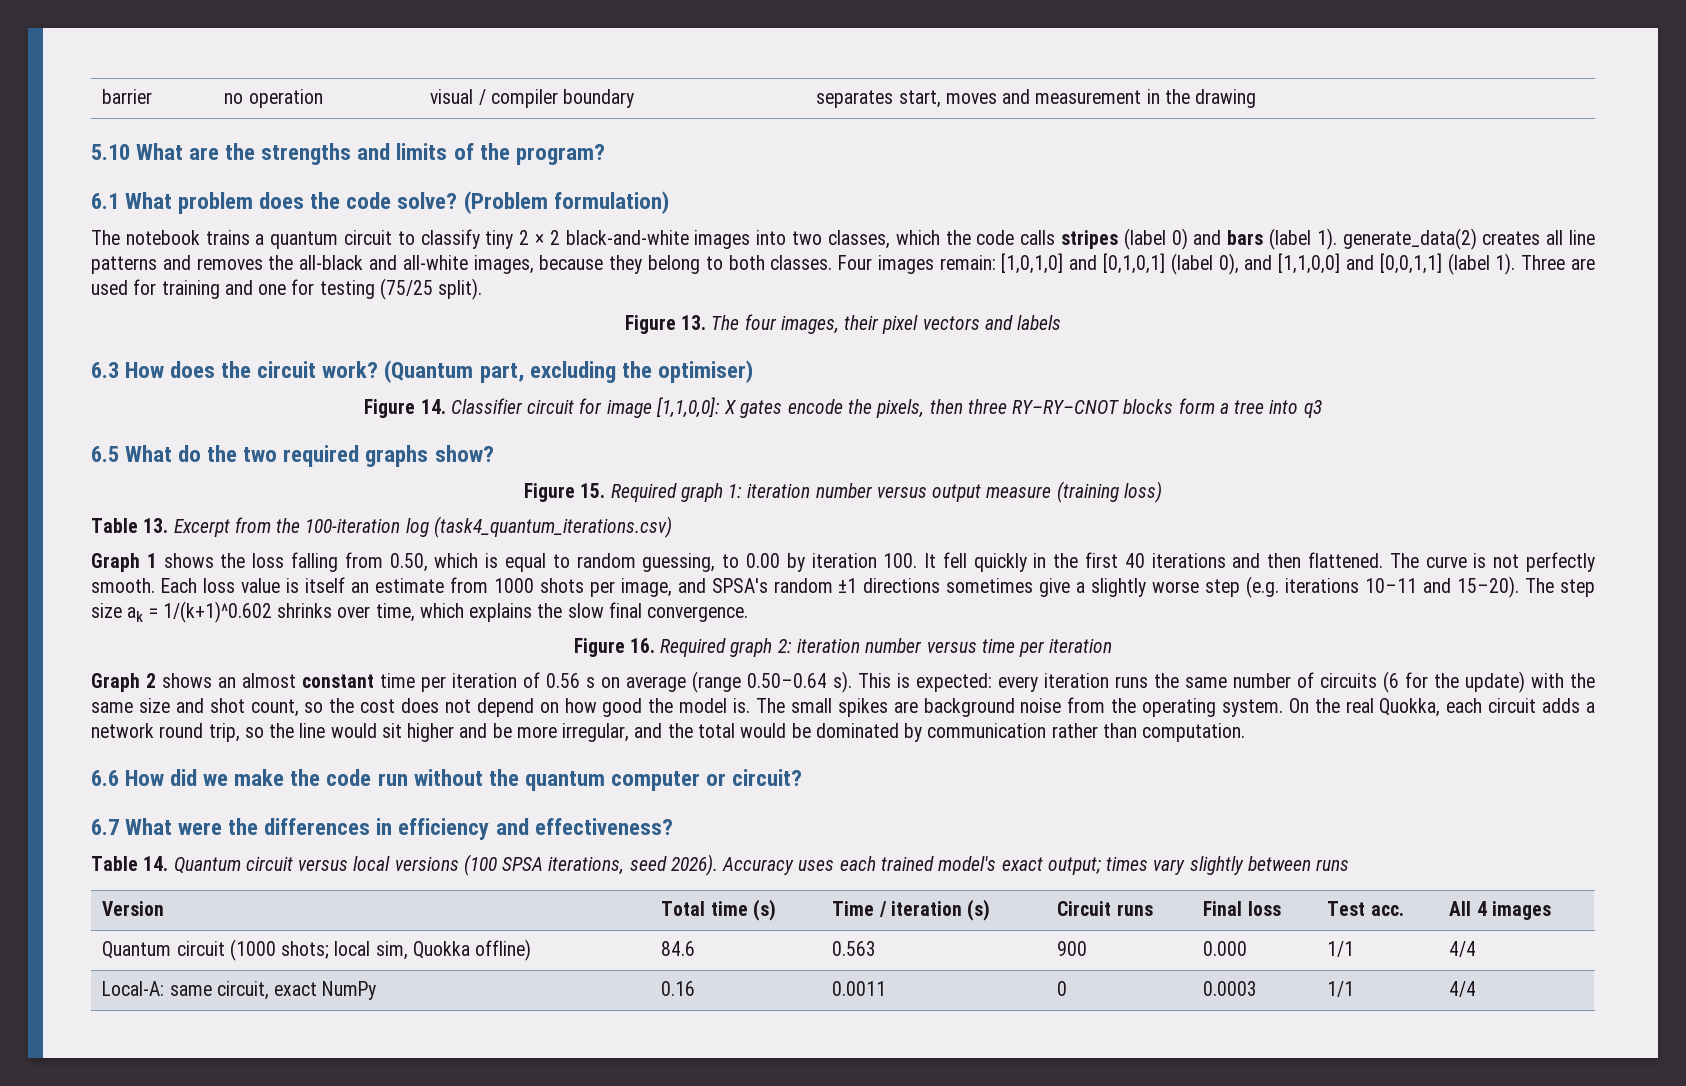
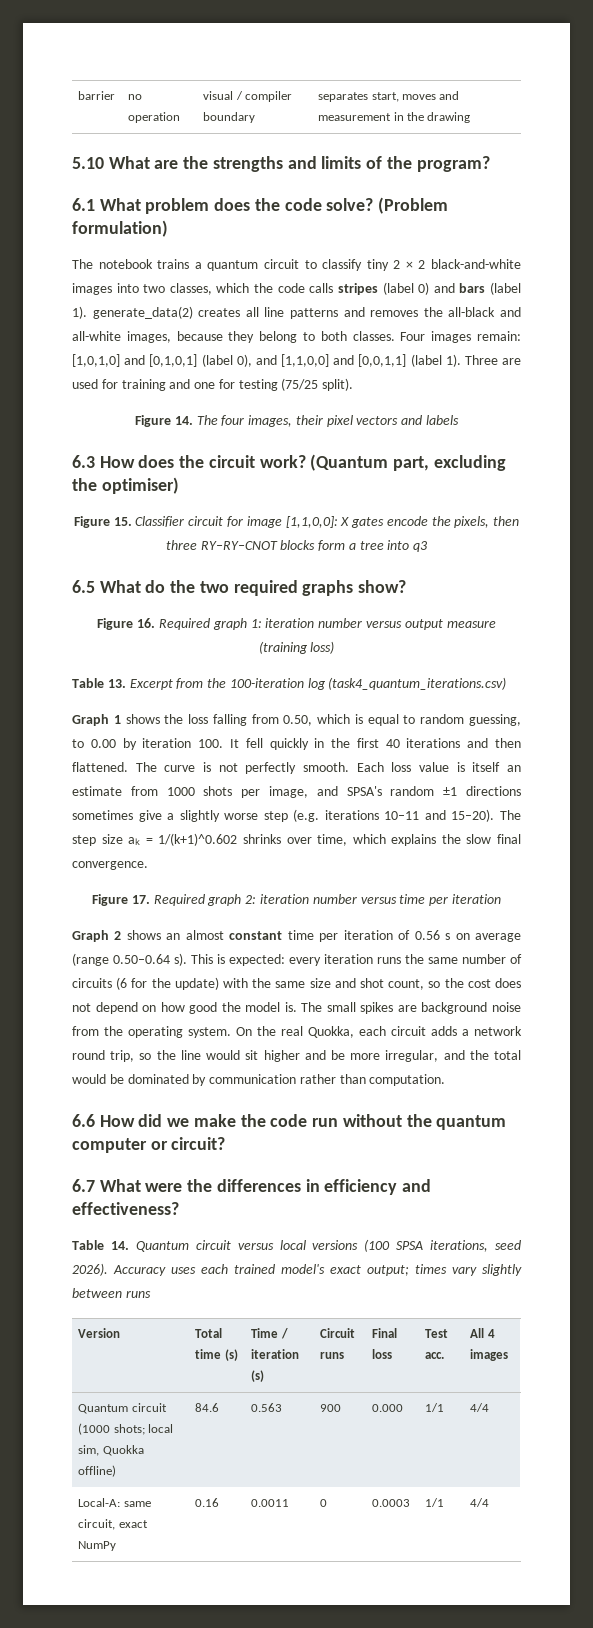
- Figure 13. The four images, their pixel vectors and labels
+ Figure 14. The four images, their pixel vectors and labels
- Figure 14. Classifier circuit for image [1,1,0,0]: X gates encode the pixels, then three RY–RY–CNOT blocks form a tree into q3
+ Figure 15. Classifier circuit for image [1,1,0,0]: X gates encode the pixels, then three RY–RY–CNOT blocks form a tree into q3
- Figure 15. Required graph 1: iteration number versus output measure (training loss)
+ Figure 16. Required graph 1: iteration number versus output measure (training loss)
- Figure 16. Required graph 2: iteration number versus time per iteration
+ Figure 17. Required graph 2: iteration number versus time per iteration

